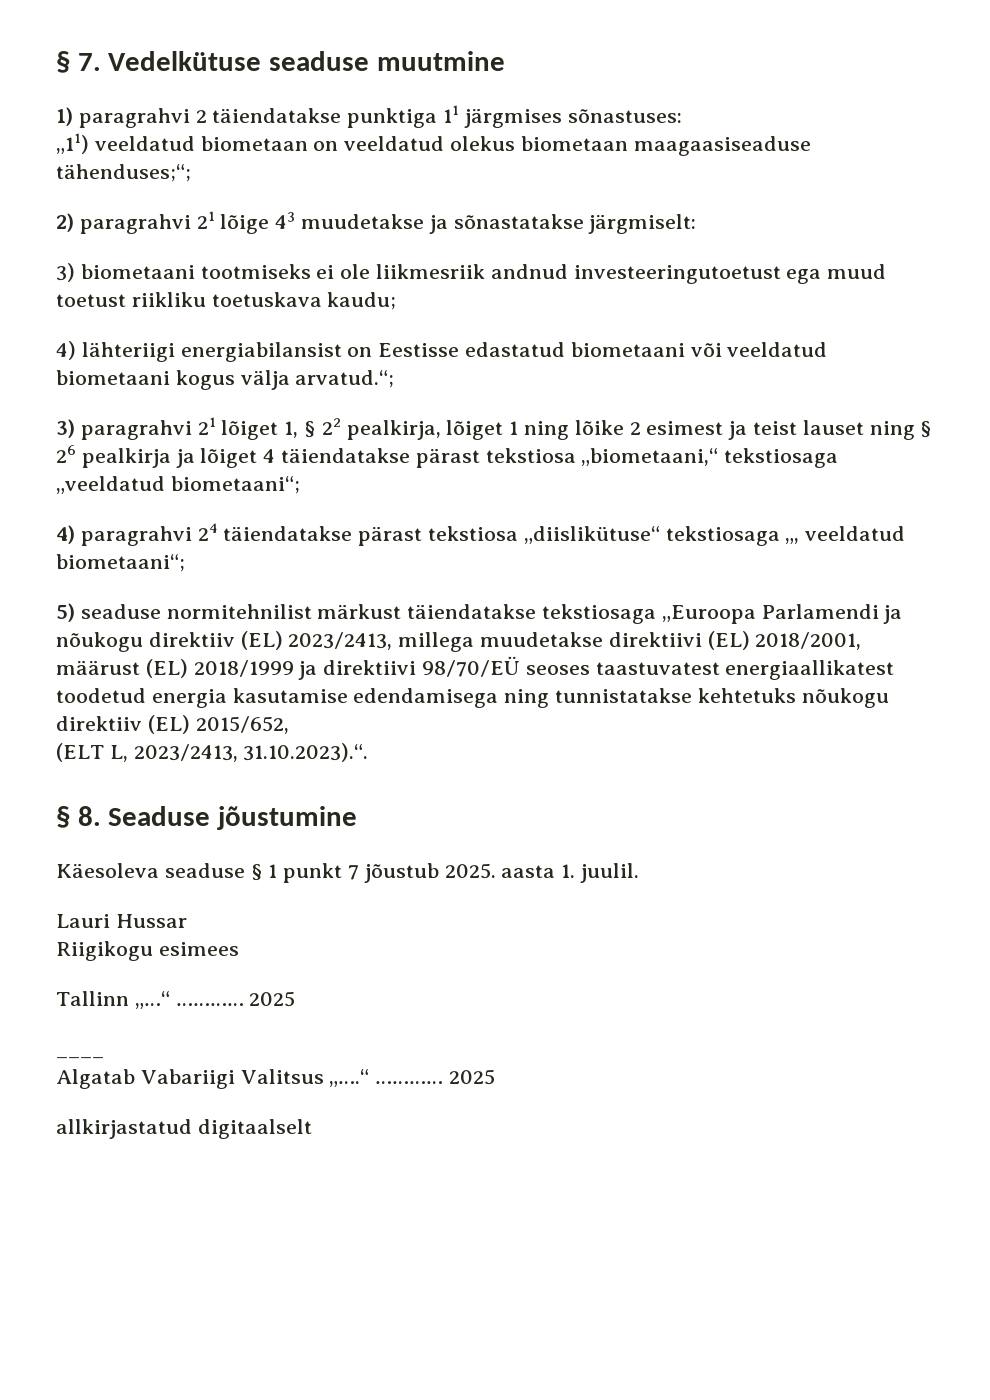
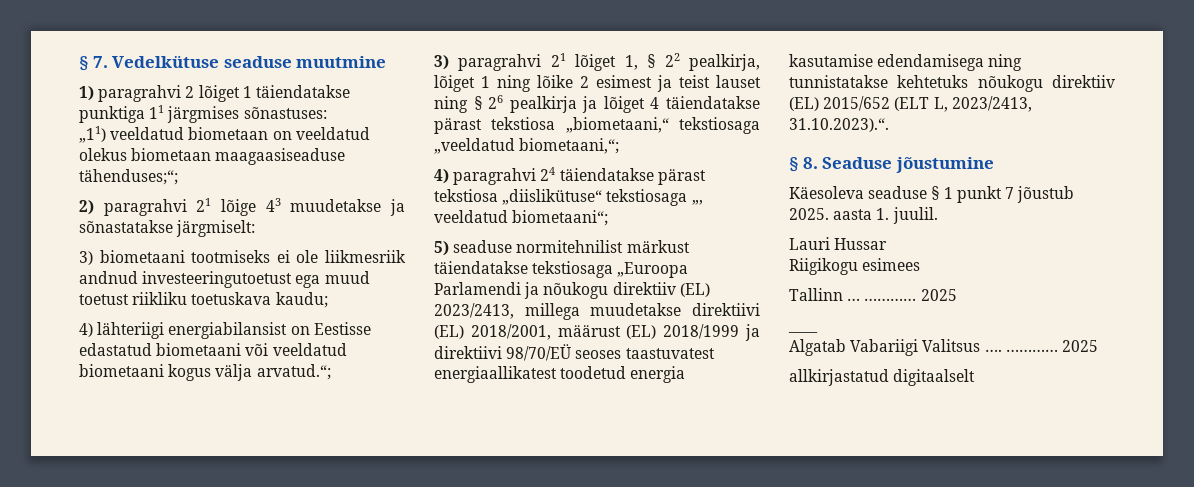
- 1) paragrahvi 2 täiendatakse punktiga 11 järgmises sõnastuses:
+ 1) paragrahvi 2 lõiget 1 täiendatakse punktiga 11 järgmises sõnastuses:
- 3) paragrahvi 21 lõiget 1, § 22 pealkirja, lõiget 1 ning lõike 2 esimest ja teist lauset ning § 26 pealkirja ja lõiget 4 täiendatakse pärast tekstiosa „biometaani,“ tekstiosaga „veeldatud biometaani“;
+ 3) paragrahvi 21 lõiget 1, § 22 pealkirja, lõiget 1 ning lõike 2 esimest ja teist lauset ning § 26 pealkirja ja lõiget 4 täiendatakse pärast tekstiosa „biometaani,“ tekstiosaga „veeldatud biometaani,“;
- 5) seaduse normitehnilist märkust täiendatakse tekstiosaga „Euroopa Parlamendi ja nõukogu direktiiv (EL) 2023/2413, millega muudetakse direktiivi (EL) 2018/2001, määrust (EL) 2018/1999 ja direktiivi 98/70/EÜ seoses taastuvatest energiaallikatest toodetud energia kasutamise edendamisega ning tunnistatakse kehtetuks nõukogu direktiiv (EL) 2015/652,
- (ELT L, 2023/2413, 31.10.2023).“.
+ 5) seaduse normitehnilist märkust täiendatakse tekstiosaga „Euroopa Parlamendi ja nõukogu direktiiv (EL) 2023/2413, millega muudetakse direktiivi (EL) 2018/2001, määrust (EL) 2018/1999 ja direktiivi 98/70/EÜ seoses taastuvatest energiaallikatest toodetud energia kasutamise edendamisega ning tunnistatakse kehtetuks nõukogu direktiiv (EL) 2015/652 (ELT L, 2023/2413, 31.10.2023).“.
- Tallinn „…“ …………
+ Tallinn … …………
- Algatab Vabariigi Valitsus „….“ …………
+ Algatab Vabariigi Valitsus …. …………

